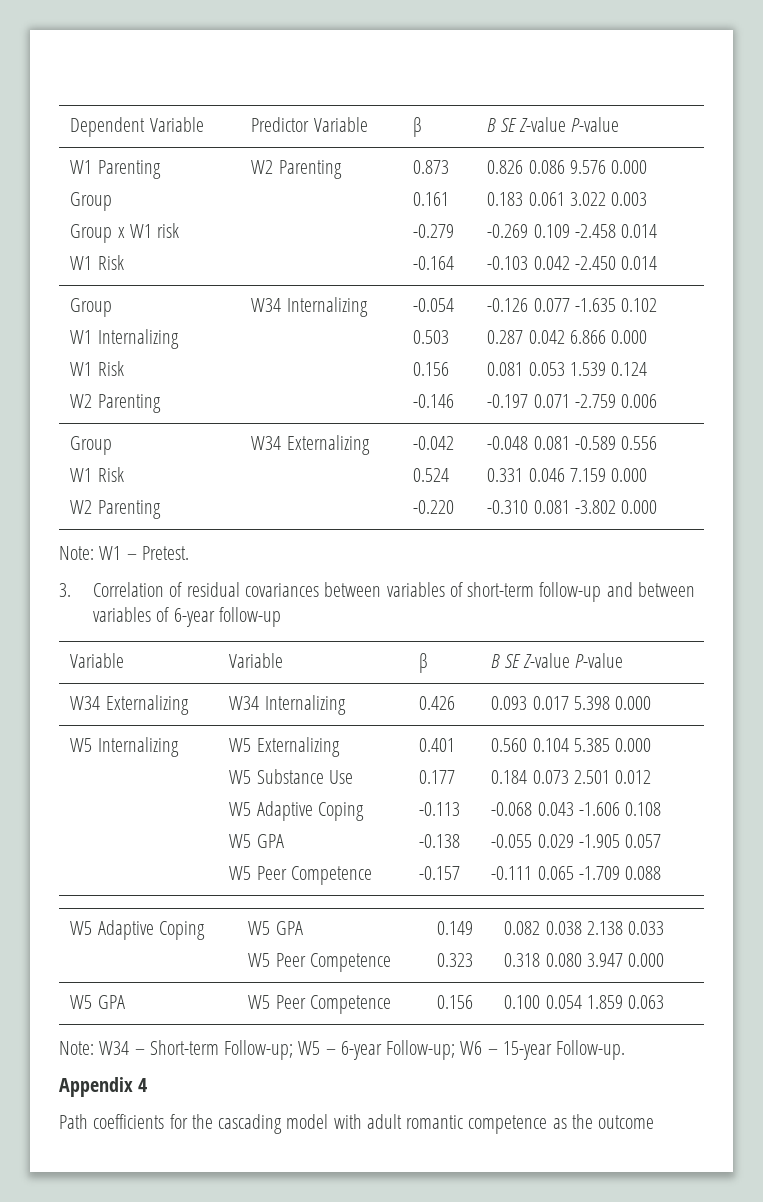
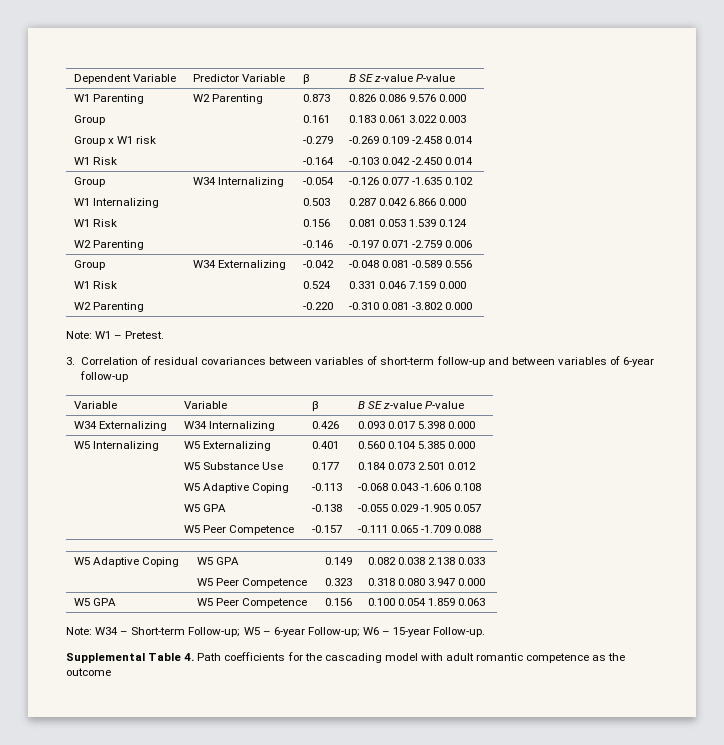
- Dependent Variable | Predictor Variable | β | B SE Z-value P-value
+ Dependent Variable | Predictor Variable | β | B SE z-value P-value
- Variable | Variable | β | B SE Z-value P-value
+ Variable | Variable | β | B SE z-value P-value
- Appendix 4
- Path coefficients for the cascading model with adult romantic competence as the outcome
+ Supplemental Table 4. Path coefficients for the cascading model with adult romantic competence as the outcome

